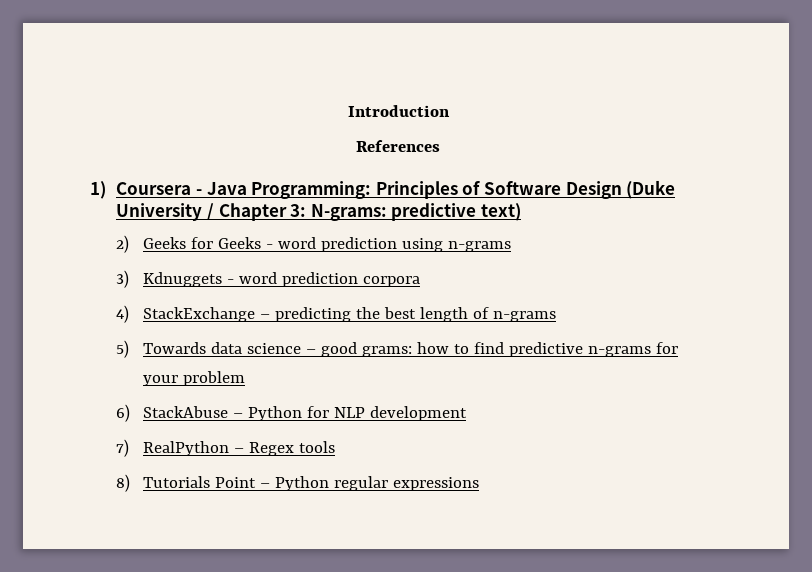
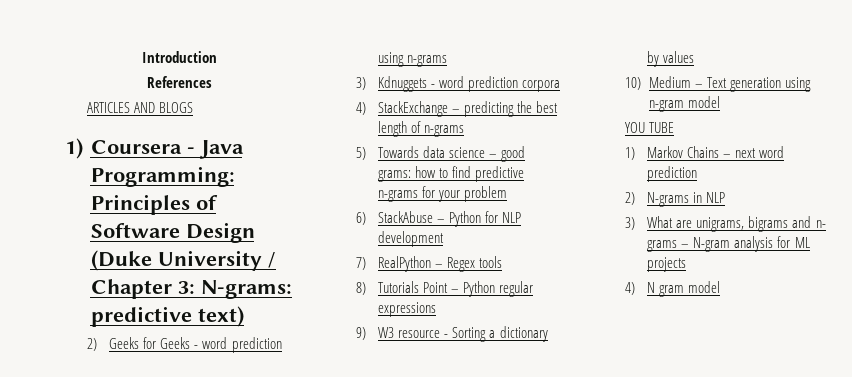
+ ARTICLES AND BLOGS
+ 9) W3 resource - Sorting a dictionary by values
+ 10) Medium – Text generation using n-gram model
+ YOU TUBE
+ 1) Markov Chains – next word prediction
+ 2) N-grams in NLP
+ 3) What are unigrams, bigrams and n- grams – N-gram analysis for ML projects
+ 4) N gram model

